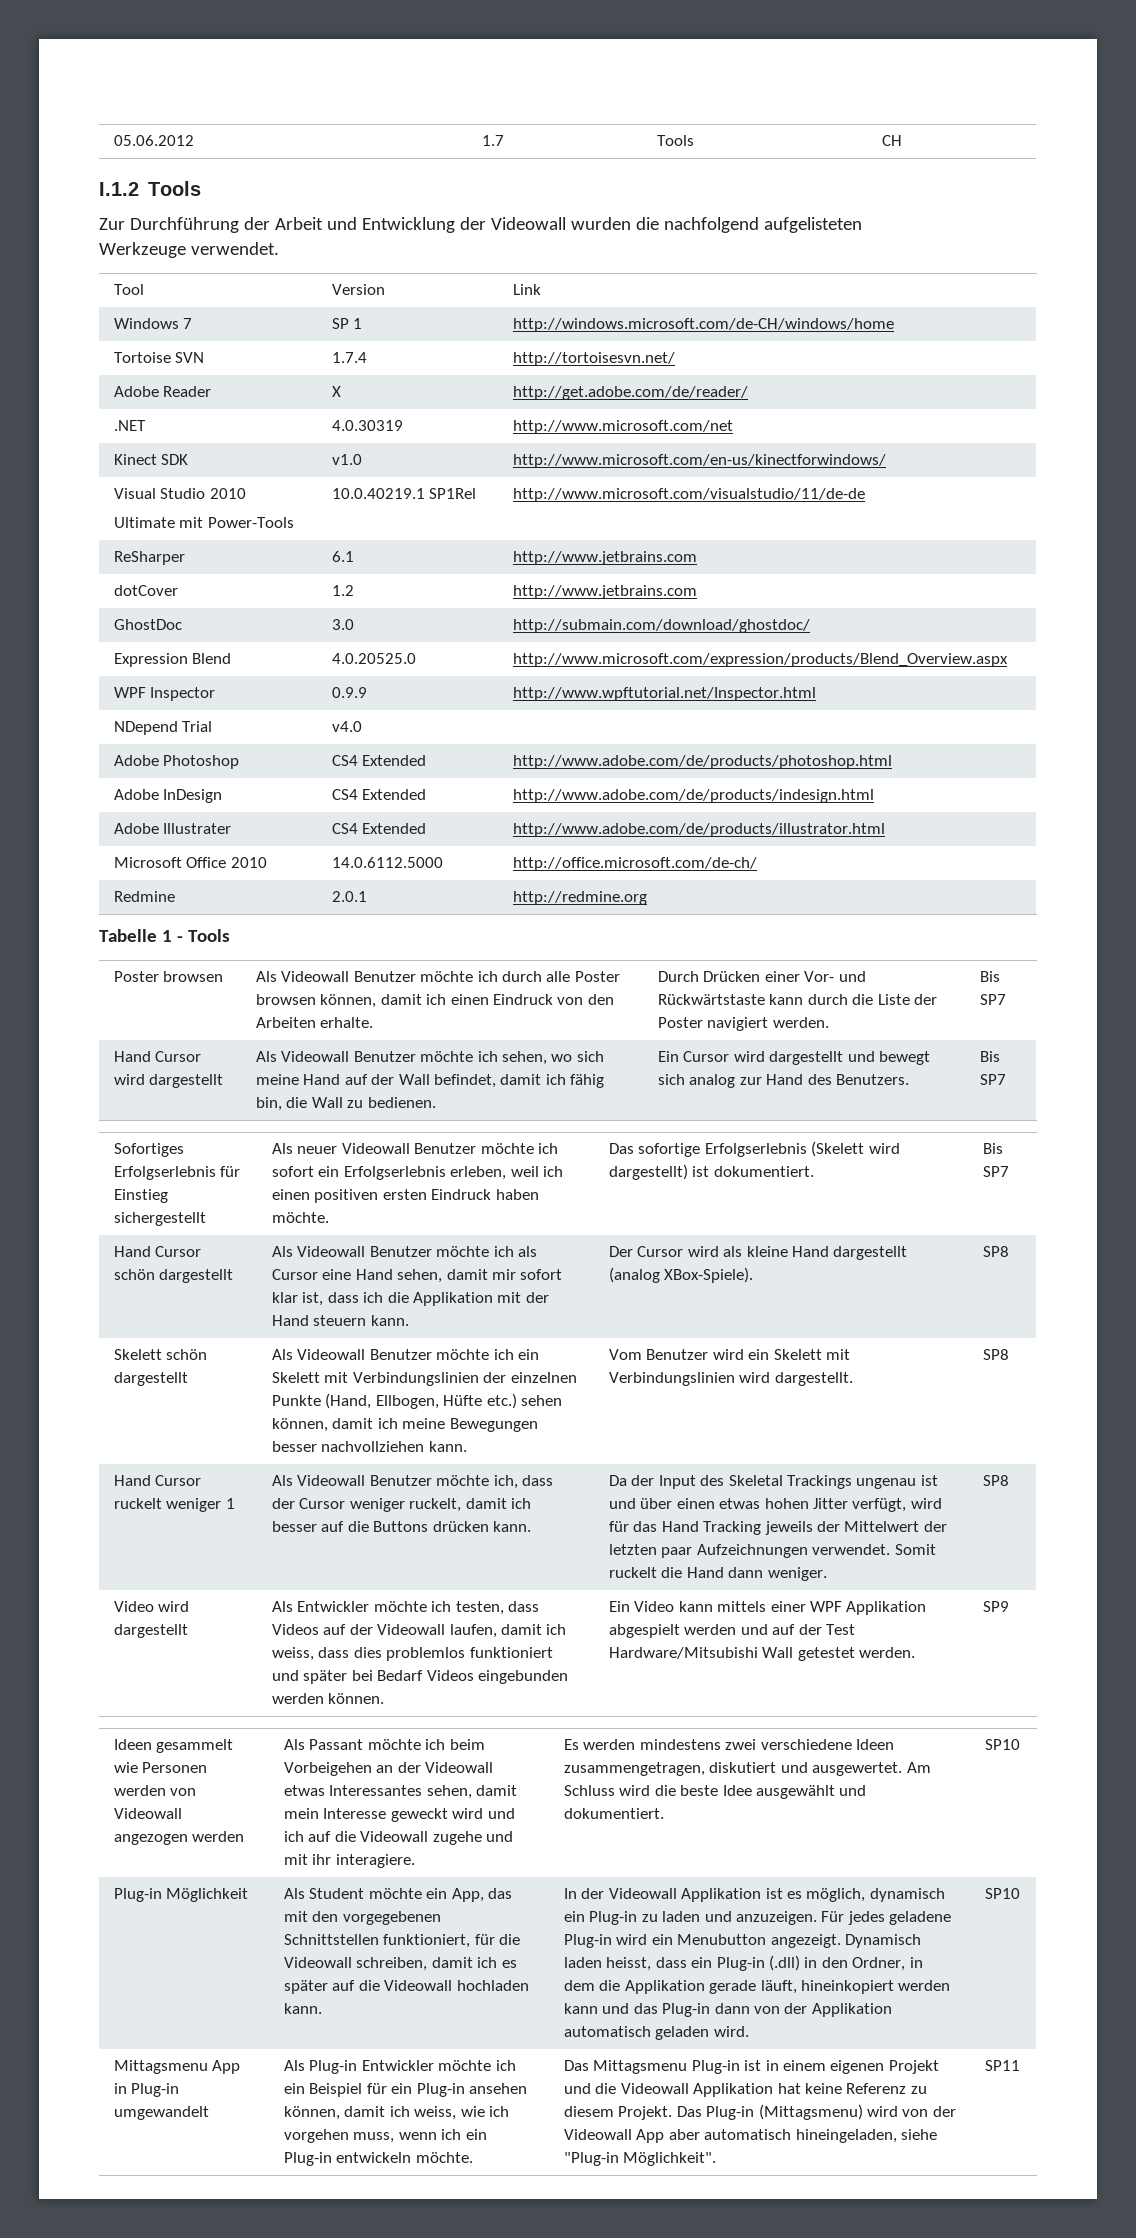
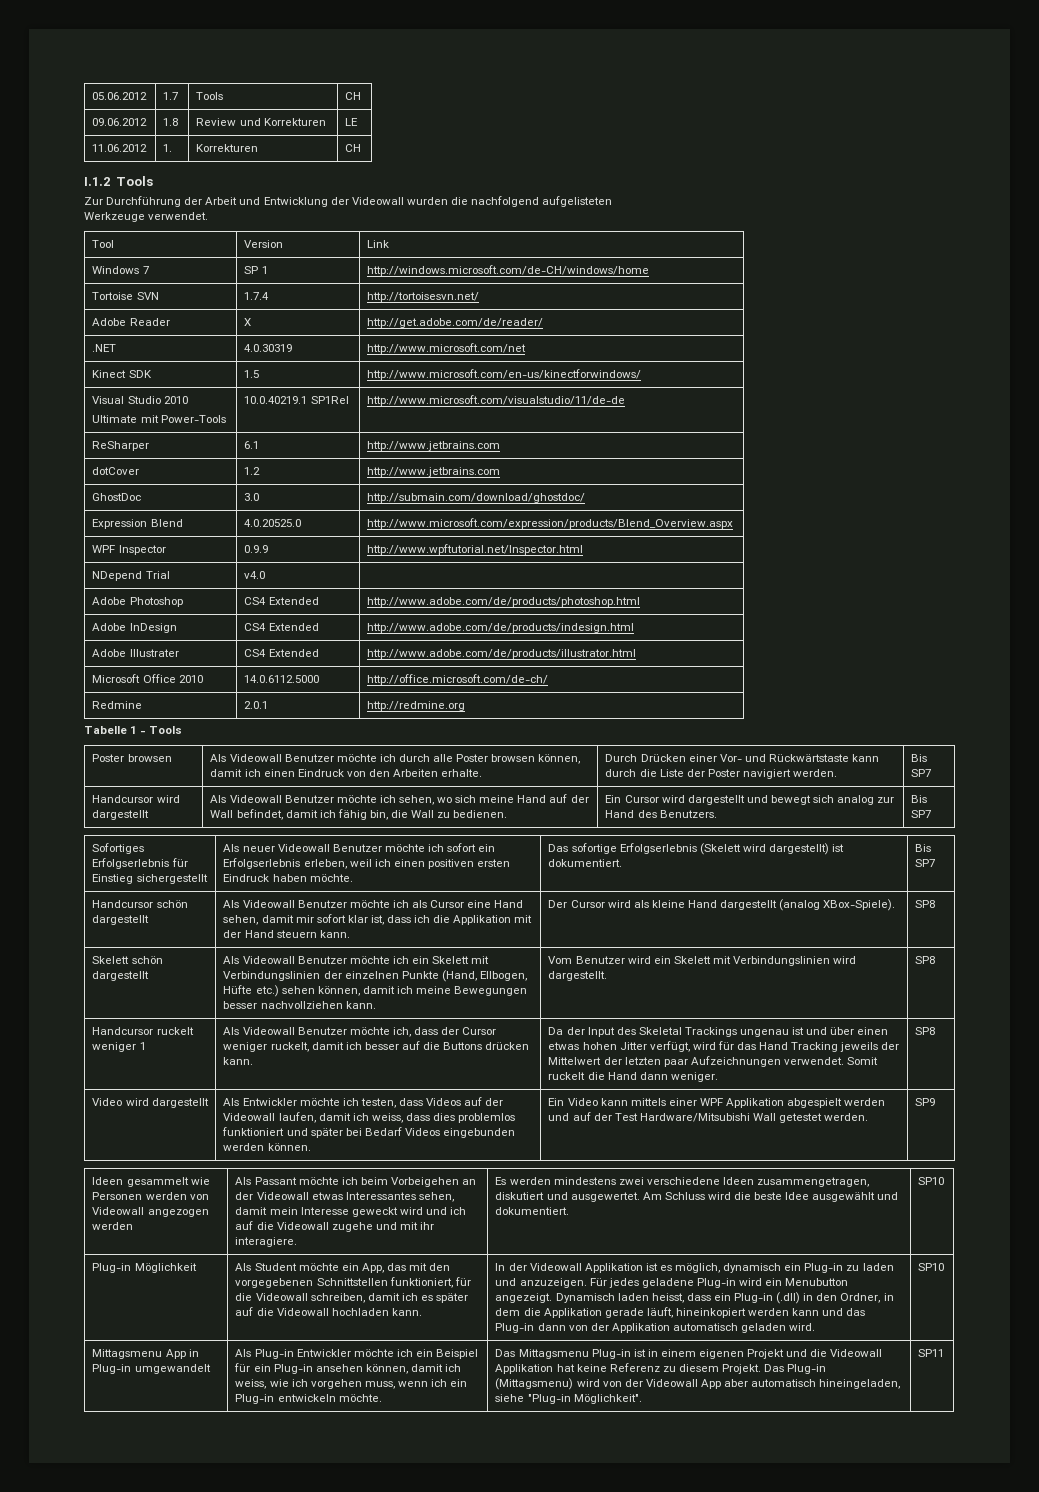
+ 09.06.2012 | 1.8 | Review und Korrekturen | LE
+ 11.06.2012 | 1. | Korrekturen | CH
- Kinect SDK | v1.0 | http://www.microsoft.com/en-us/kinectforwindows/
+ Kinect SDK | 1.5 | http://www.microsoft.com/en-us/kinectforwindows/
- Hand Cursor wird dargestellt | Als Videowall Benutzer möchte ich sehen, wo sich meine Hand auf der Wall befindet, damit ich fähig bin, die Wall zu bedienen. | Ein Cursor wird dargestellt und bewegt sich analog zur Hand des Benutzers. | Bis SP7
+ Handcursor wird dargestellt | Als Videowall Benutzer möchte ich sehen, wo sich meine Hand auf der Wall befindet, damit ich fähig bin, die Wall zu bedienen. | Ein Cursor wird dargestellt und bewegt sich analog zur Hand des Benutzers. | Bis SP7
- Hand Cursor schön dargestellt | Als Videowall Benutzer möchte ich als Cursor eine Hand sehen, damit mir sofort klar ist, dass ich die Applikation mit der Hand steuern kann. | Der Cursor wird als kleine Hand dargestellt (analog XBox-Spiele). | SP8
+ Handcursor schön dargestellt | Als Videowall Benutzer möchte ich als Cursor eine Hand sehen, damit mir sofort klar ist, dass ich die Applikation mit der Hand steuern kann. | Der Cursor wird als kleine Hand dargestellt (analog XBox-Spiele). | SP8
- Hand Cursor ruckelt weniger 1
+ Handcursor ruckelt weniger 1

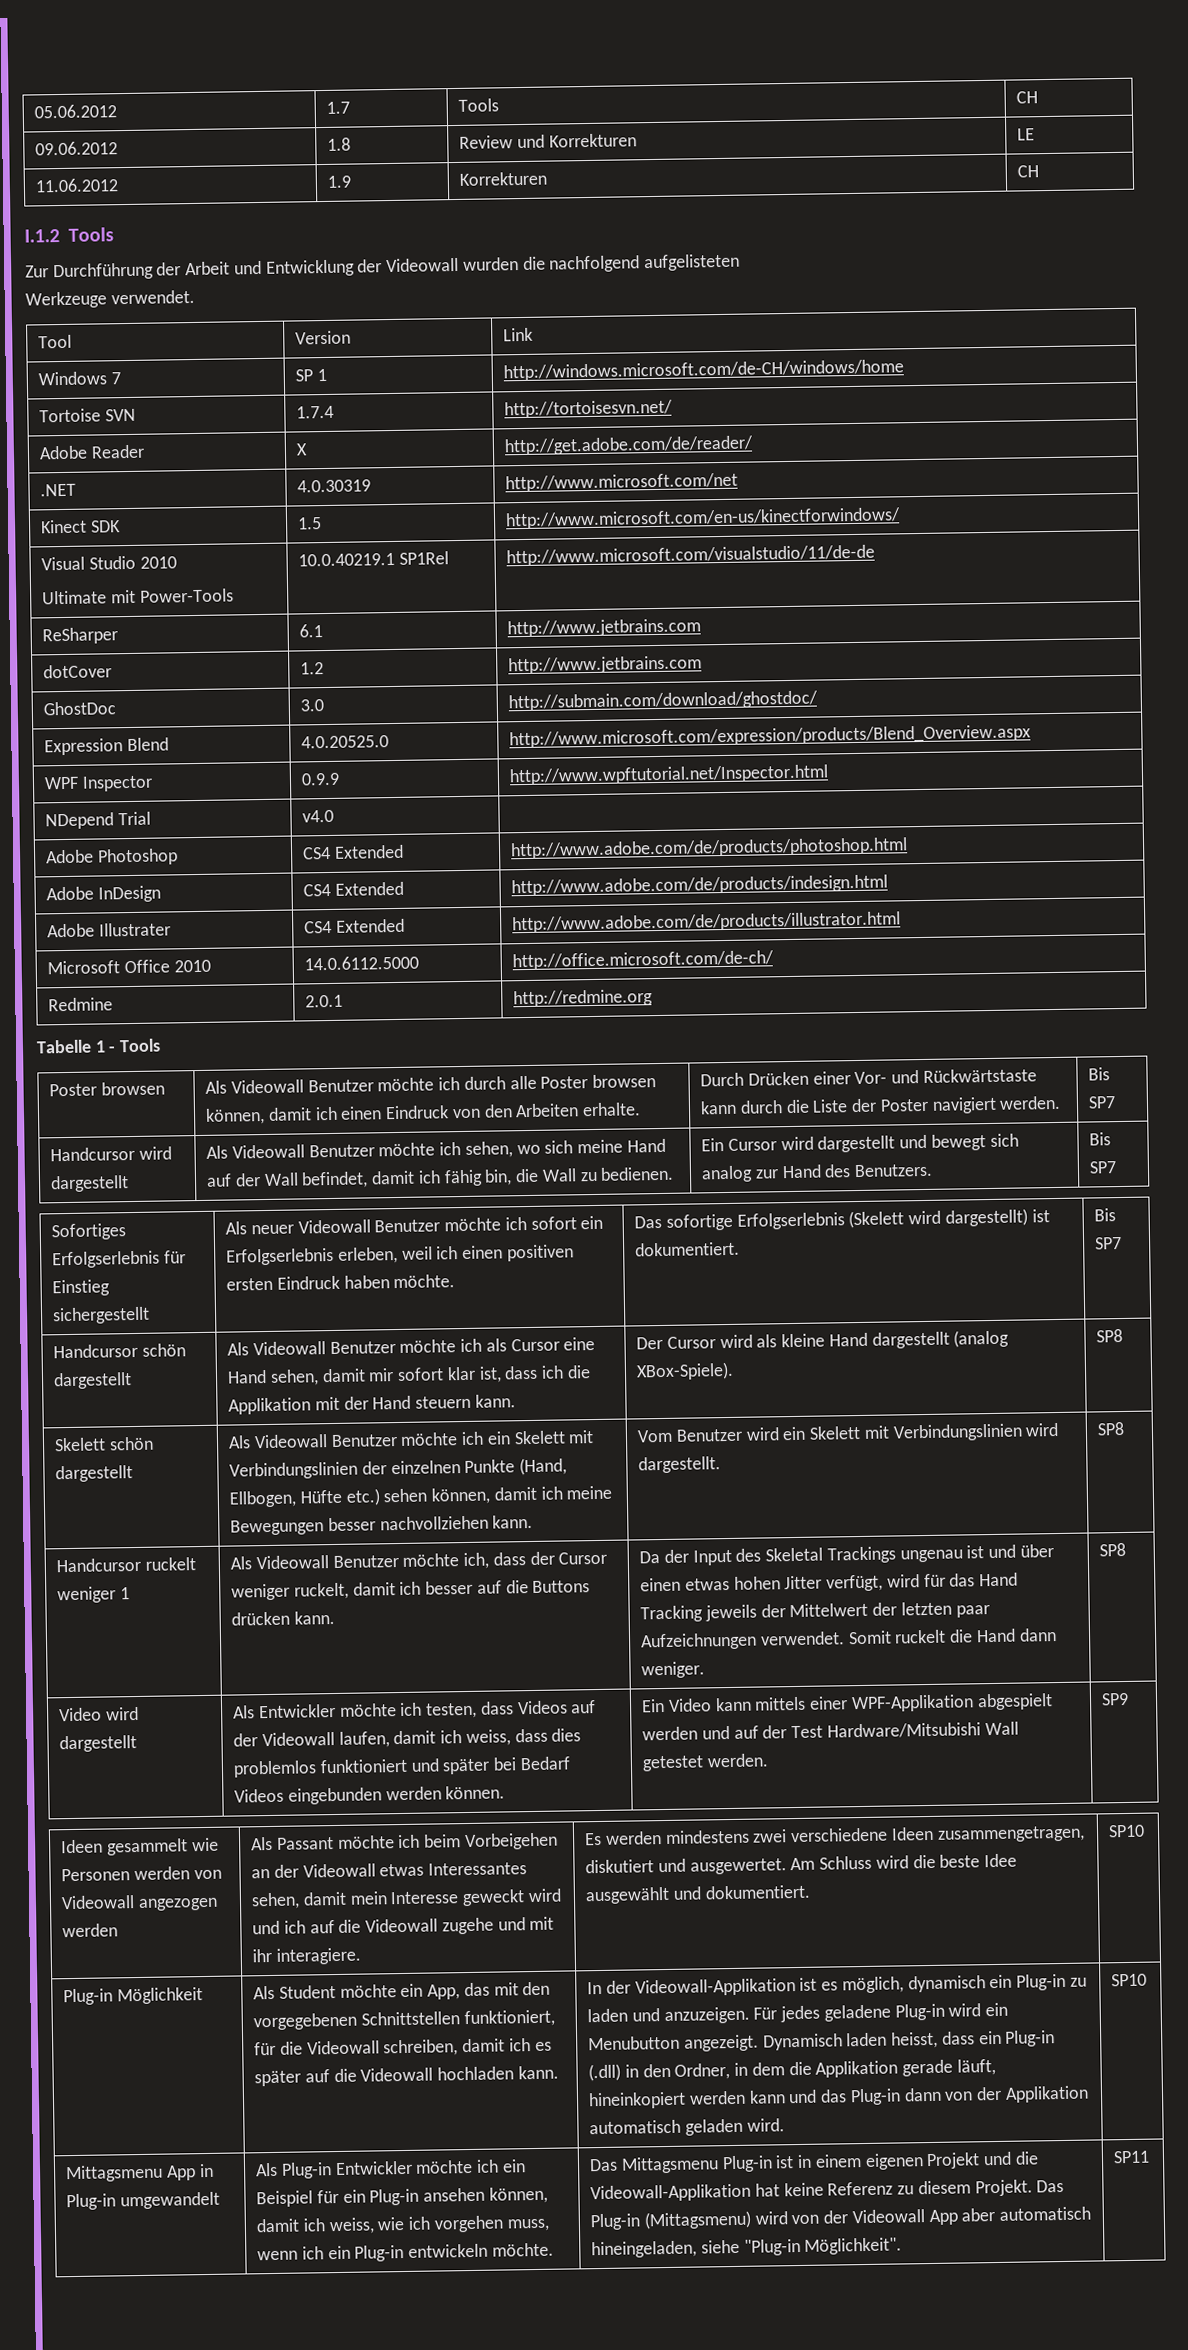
- 11.06.2012 | 1. | Korrekturen | CH
+ 11.06.2012 | 1.9 | Korrekturen | CH
- Ein Video kann mittels einer WPF Applikation abgespielt werden und auf der Test Hardware/Mitsubishi Wall getestet werden.
+ Ein Video kann mittels einer WPF-Applikation abgespielt werden und auf der Test Hardware/Mitsubishi Wall getestet werden.
- In der Videowall Applikation ist es möglich, dynamisch ein Plug-in zu laden und anzuzeigen.
+ In der Videowall-Applikation ist es möglich, dynamisch ein Plug-in zu laden und anzuzeigen.
- Das Mittagsmenu Plug-in ist in einem eigenen Projekt und die Videowall Applikation hat keine Referenz zu diesem Projekt.
+ Das Mittagsmenu Plug-in ist in einem eigenen Projekt und die Videowall-Applikation hat keine Referenz zu diesem Projekt.

